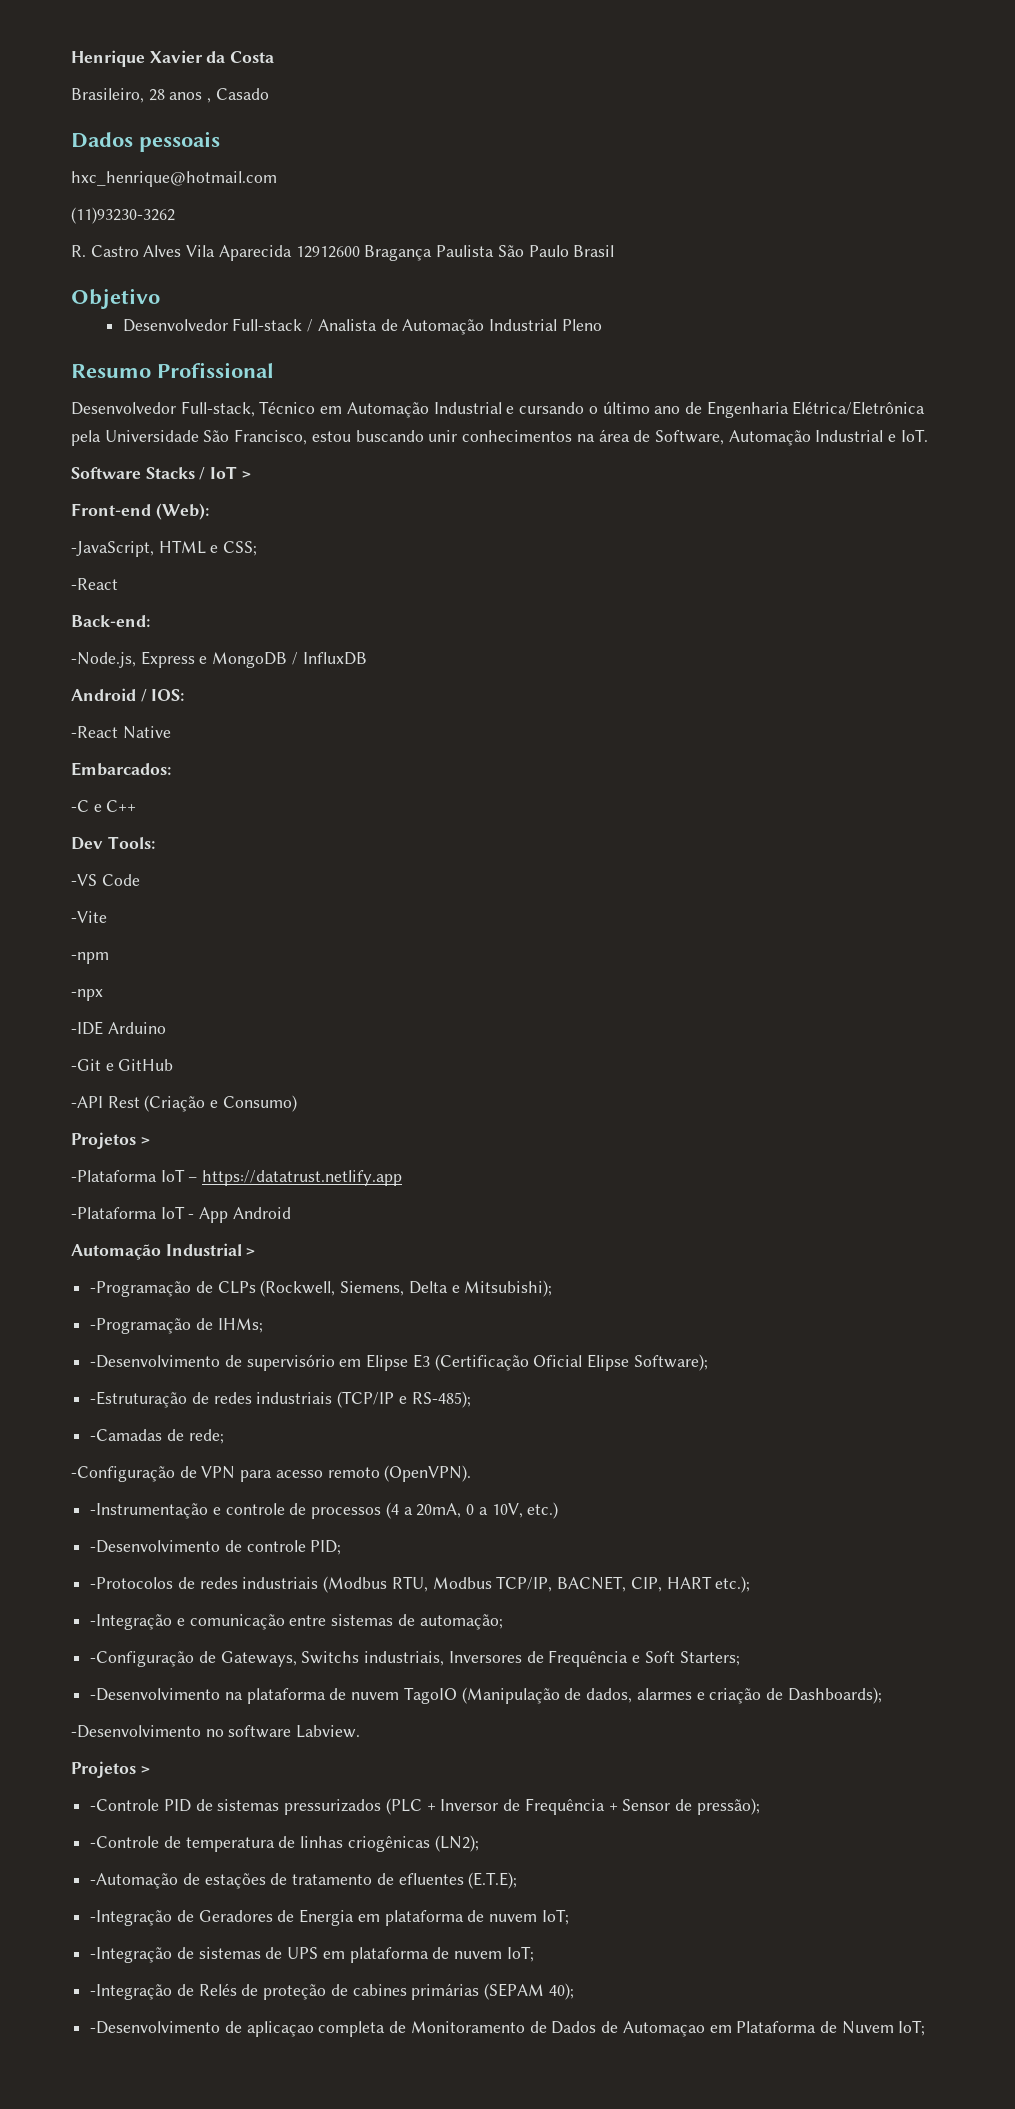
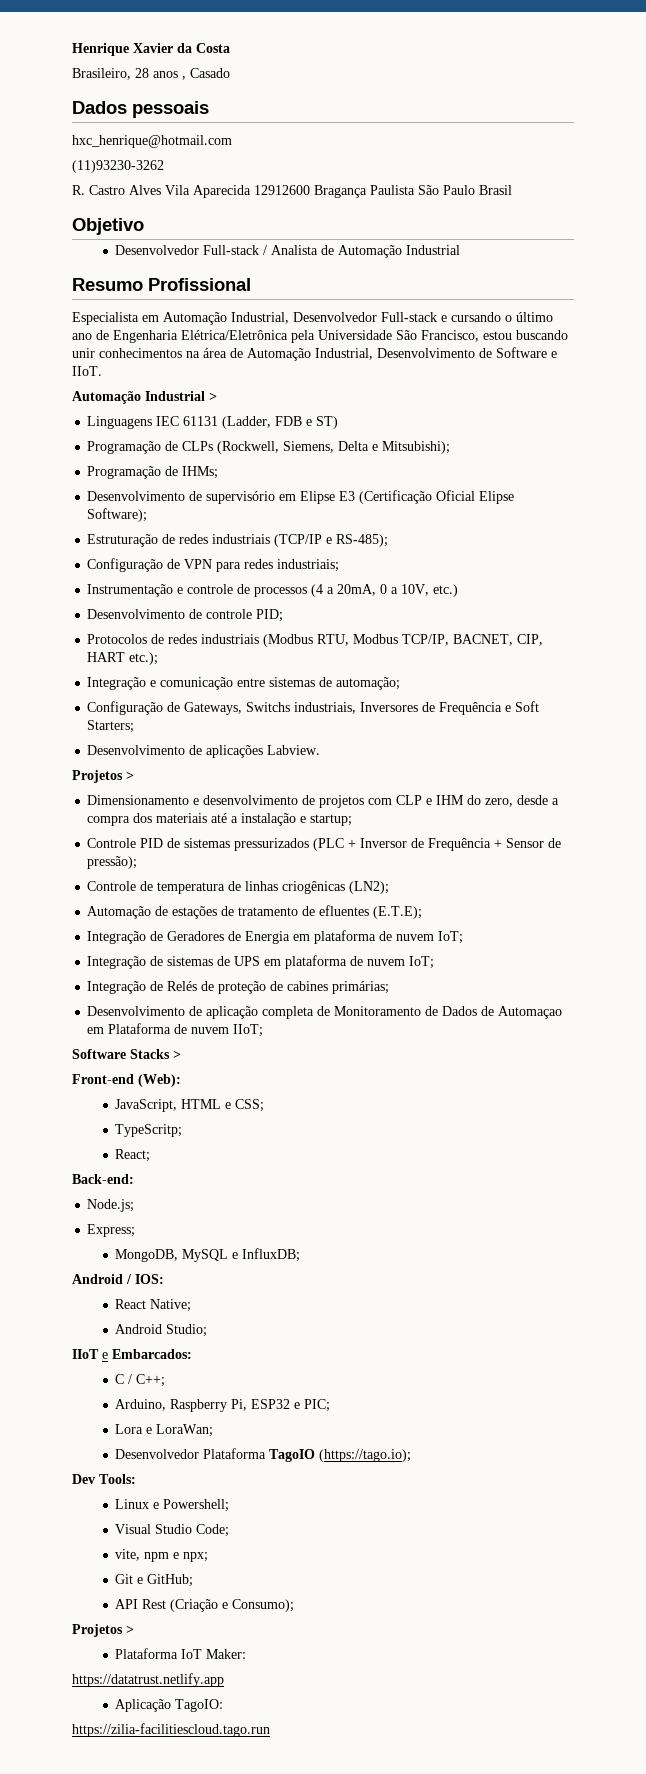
- Desenvolvedor Full-stack / Analista de Automação Industrial Pleno
+ Desenvolvedor Full-stack / Analista de Automação Industrial
- Desenvolvedor Full-stack, Técnico em Automação Industrial e cursando o último ano de Engenharia Elétrica/Eletrônica pela Universidade São Francisco, estou buscando unir conhecimentos na área de Software, Automação Industrial e IoT.
- Software Stacks / IoT >
- Front-end (Web):
- -JavaScript, HTML e CSS;
- -React
- Back-end:
- -Node.js, Express e MongoDB / InfluxDB
- Android / IOS:
- -React Native
- Embarcados:
- -C e C++
- Dev Tools:
- -VS Code
- -Vite
- -npm
- -npx
- -IDE Arduino
- -Git e GitHub
- -API Rest (Criação e Consumo)
- Projetos >
- -Plataforma IoT – https://datatrust.netlify.app
- -Plataforma IoT - App Android
+ Especialista em Automação Industrial, Desenvolvedor Full-stack e cursando o último ano de Engenharia Elétrica/Eletrônica pela Universidade São Francisco, estou buscando unir conhecimentos na área de Automação Industrial, Desenvolvimento de Software e IIoT.
  Automação Industrial >
- -Programação de CLPs (Rockwell, Siemens, Delta e Mitsubishi);
+ Linguagens IEC 61131 (Ladder, FDB e ST)
+ Programação de CLPs (Rockwell, Siemens, Delta e Mitsubishi);
- -Programação de IHMs;
+ Programação de IHMs;
- -Desenvolvimento de supervisório em Elipse E3 (Certificação Oficial Elipse Software);
+ Desenvolvimento de supervisório em Elipse E3 (Certificação Oficial Elipse Software);
- -Estruturação de redes industriais (TCP/IP e RS-485);
+ Estruturação de redes industriais (TCP/IP e RS-485);
- -Camadas de rede;
- -Configuração de VPN para acesso remoto (OpenVPN).
- -Instrumentação e controle de processos (4 a 20mA, 0 a 10V, etc.)
+ Configuração de VPN para redes industriais;
+ Instrumentação e controle de processos (4 a 20mA, 0 a 10V, etc.)
- -Desenvolvimento de controle PID;
+ Desenvolvimento de controle PID;
- -Protocolos de redes industriais (Modbus RTU, Modbus TCP/IP, BACNET, CIP, HART etc.);
+ Protocolos de redes industriais (Modbus RTU, Modbus TCP/IP, BACNET, CIP, HART etc.);
- -Integração e comunicação entre sistemas de automação;
+ Integração e comunicação entre sistemas de automação;
- -Configuração de Gateways, Switchs industriais, Inversores de Frequência e Soft Starters;
+ Configuração de Gateways, Switchs industriais, Inversores de Frequência e Soft Starters;
- -Desenvolvimento na plataforma de nuvem TagoIO (Manipulação de dados, alarmes e criação de Dashboards);
- -Desenvolvimento no software Labview.
+ Desenvolvimento de aplicações Labview.
  Projetos >
- -Controle PID de sistemas pressurizados (PLC + Inversor de Frequência + Sensor de pressão);
+ Dimensionamento e desenvolvimento de projetos com CLP e IHM do zero, desde a compra dos materiais até a instalação e startup;
+ Controle PID de sistemas pressurizados (PLC + Inversor de Frequência + Sensor de pressão);
- -Controle de temperatura de linhas criogênicas (LN2);
+ Controle de temperatura de linhas criogênicas (LN2);
- -Automação de estações de tratamento de efluentes (E.T.E);
+ Automação de estações de tratamento de efluentes (E.T.E);
- -Integração de Geradores de Energia em plataforma de nuvem IoT;
+ Integração de Geradores de Energia em plataforma de nuvem IoT;
- -Integração de sistemas de UPS em plataforma de nuvem IoT;
+ Integração de sistemas de UPS em plataforma de nuvem IoT;
- -Integração de Relés de proteção de cabines primárias (SEPAM 40);
- -Desenvolvimento de aplicaçao completa de Monitoramento de Dados de Automaçao em Plataforma de Nuvem IoT;
+ Integração de Relés de proteção de cabines primárias;
+ Desenvolvimento de aplicação completa de Monitoramento de Dados de Automaçao em Plataforma de nuvem IIoT;
+ Software Stacks >
+ Front-end (Web):
+ JavaScript, HTML e CSS;
+ TypeScritp;
+ React;
+ Back-end:
+ Node.js;
+ Express;
+ MongoDB, MySQL e InfluxDB;
+ Android / IOS:
+ React Native;
+ Android Studio;
+ IIoT e Embarcados:
+ C / C++;
+ Arduino, Raspberry Pi, ESP32 e PIC;
+ Lora e LoraWan;
+ Desenvolvedor Plataforma TagoIO (https://tago.io);
+ Dev Tools:
+ Linux e Powershell;
+ Visual Studio Code;
+ vite, npm e npx;
+ Git e GitHub;
+ API Rest (Criação e Consumo);
+ Projetos >
+ Plataforma IoT Maker:
+ https://datatrust.netlify.app
+ Aplicação TagoIO:
+ https://zilia-facilitiescloud.tago.run

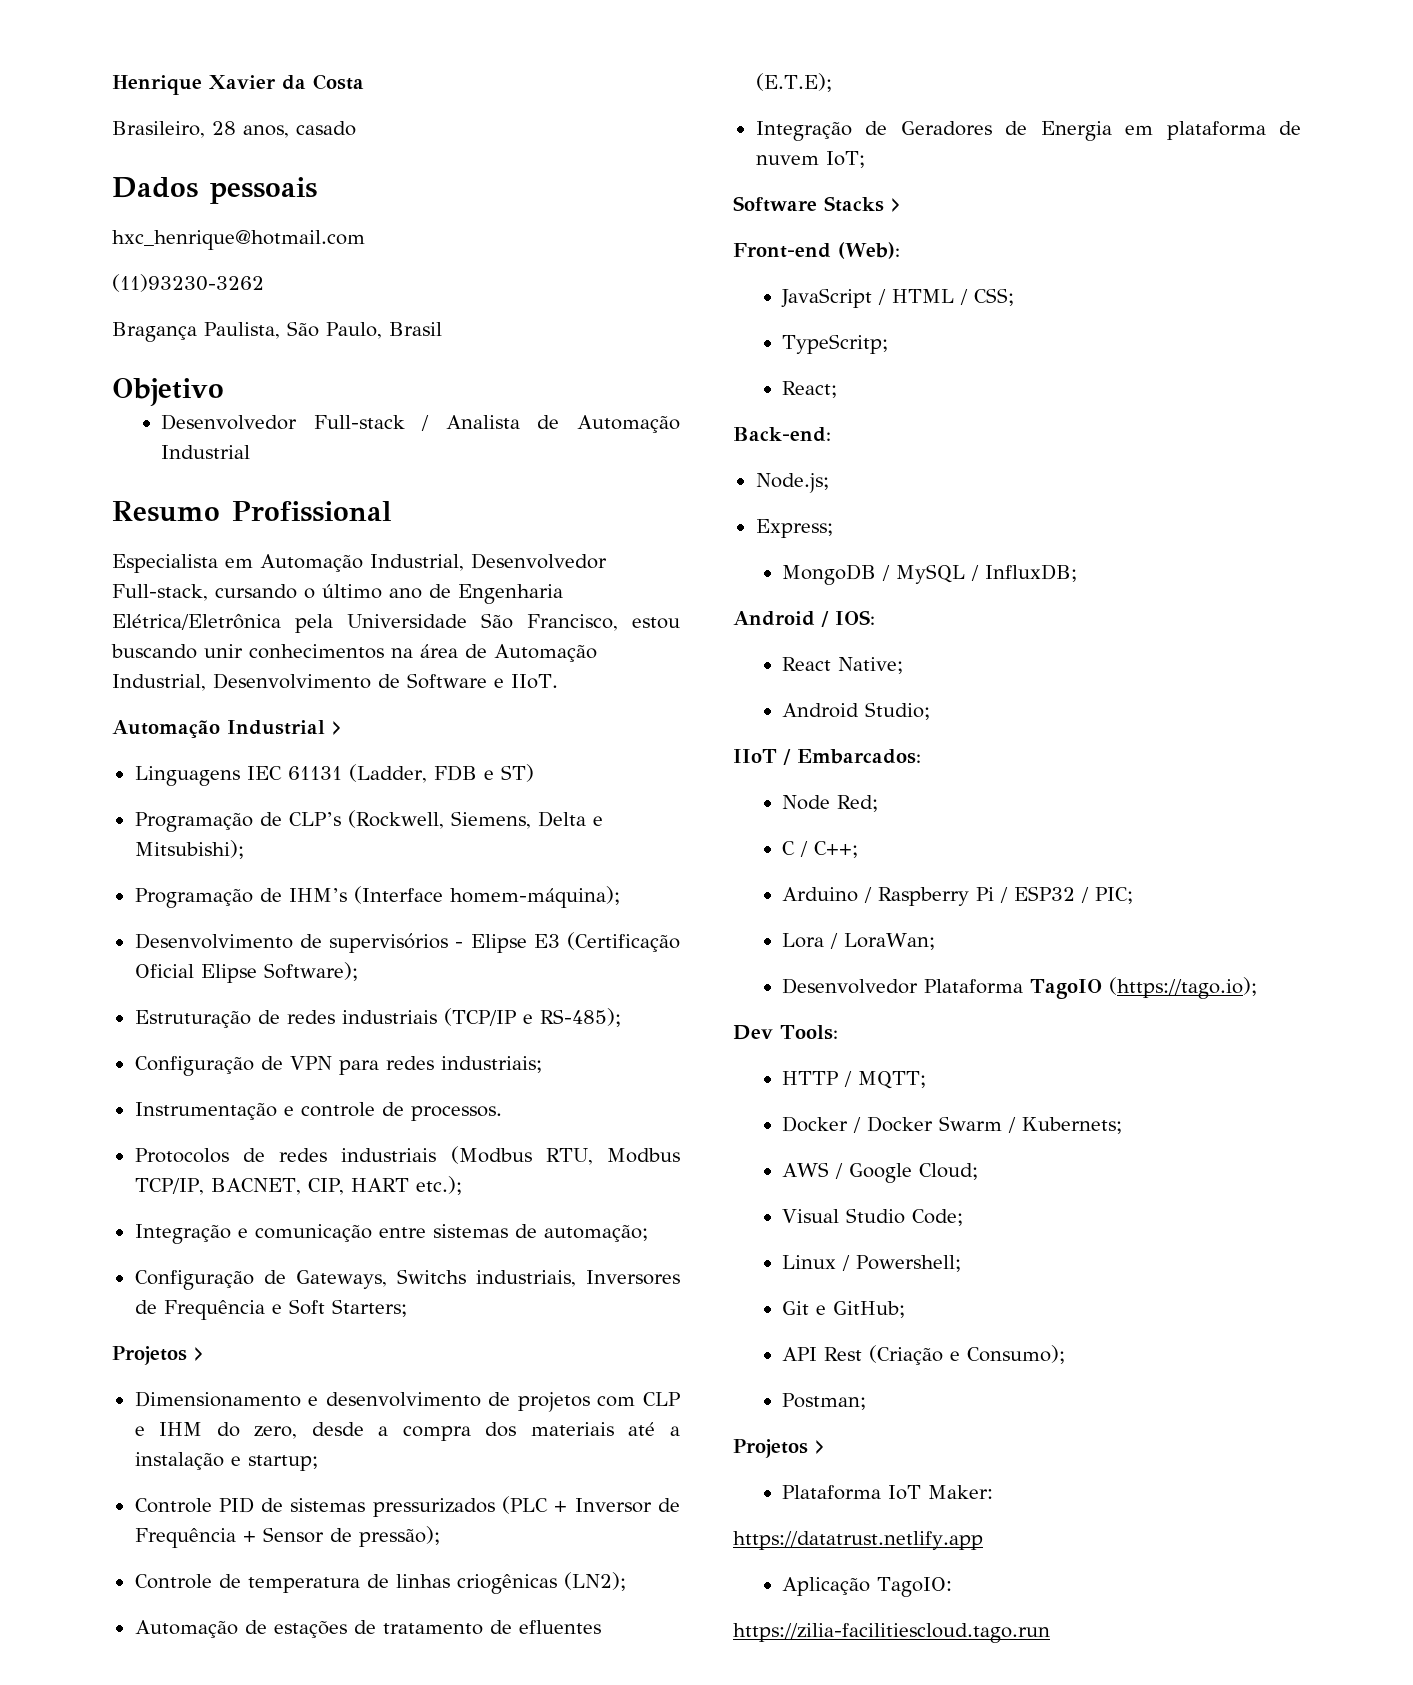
- Brasileiro, 28 anos , Casado
+ Brasileiro, 28 anos, casado
- R. Castro Alves Vila Aparecida 12912600 Bragança Paulista São Paulo Brasil
+ Bragança Paulista, São Paulo, Brasil
- Especialista em Automação Industrial, Desenvolvedor Full-stack e cursando o último ano de Engenharia Elétrica/Eletrônica pela Universidade São Francisco, estou buscando unir conhecimentos na área de Automação Industrial, Desenvolvimento de Software e IIoT.
+ Especialista em Automação Industrial, Desenvolvedor Full-stack, cursando o último ano de Engenharia Elétrica/Eletrônica pela Universidade São Francisco, estou buscando unir conhecimentos na área de Automação Industrial, Desenvolvimento de Software e IIoT.
- Programação de CLPs (Rockwell, Siemens, Delta e Mitsubishi);
+ Programação de CLP’s (Rockwell, Siemens, Delta e Mitsubishi);
- Programação de IHMs;
- Desenvolvimento de supervisório em Elipse E3 (Certificação Oficial Elipse Software);
+ Programação de IHM’s (Interface homem-máquina);
+ Desenvolvimento de supervisórios - Elipse E3 (Certificação Oficial Elipse Software);
- Instrumentação e controle de processos (4 a 20mA, 0 a 10V, etc.)
- Desenvolvimento de controle PID;
+ Instrumentação e controle de processos.
- Desenvolvimento de aplicações Labview.
- Integração de sistemas de UPS em plataforma de nuvem IoT;
- Integração de Relés de proteção de cabines primárias;
- Desenvolvimento de aplicação completa de Monitoramento de Dados de Automaçao em Plataforma de nuvem IIoT;
- JavaScript, HTML e CSS;
+ JavaScript / HTML / CSS;
- MongoDB, MySQL e InfluxDB;
+ MongoDB / MySQL / InfluxDB;
- IIoT e Embarcados:
+ IIoT / Embarcados:
+ Node Red;
- Arduino, Raspberry Pi, ESP32 e PIC;
+ Arduino / Raspberry Pi / ESP32 / PIC;
- Lora e LoraWan;
+ Lora / LoraWan;
- Linux e Powershell;
+ HTTP / MQTT;
+ Docker / Docker Swarm / Kubernets;
+ AWS / Google Cloud;
- vite, npm e npx;
+ Linux / Powershell;
+ Postman;

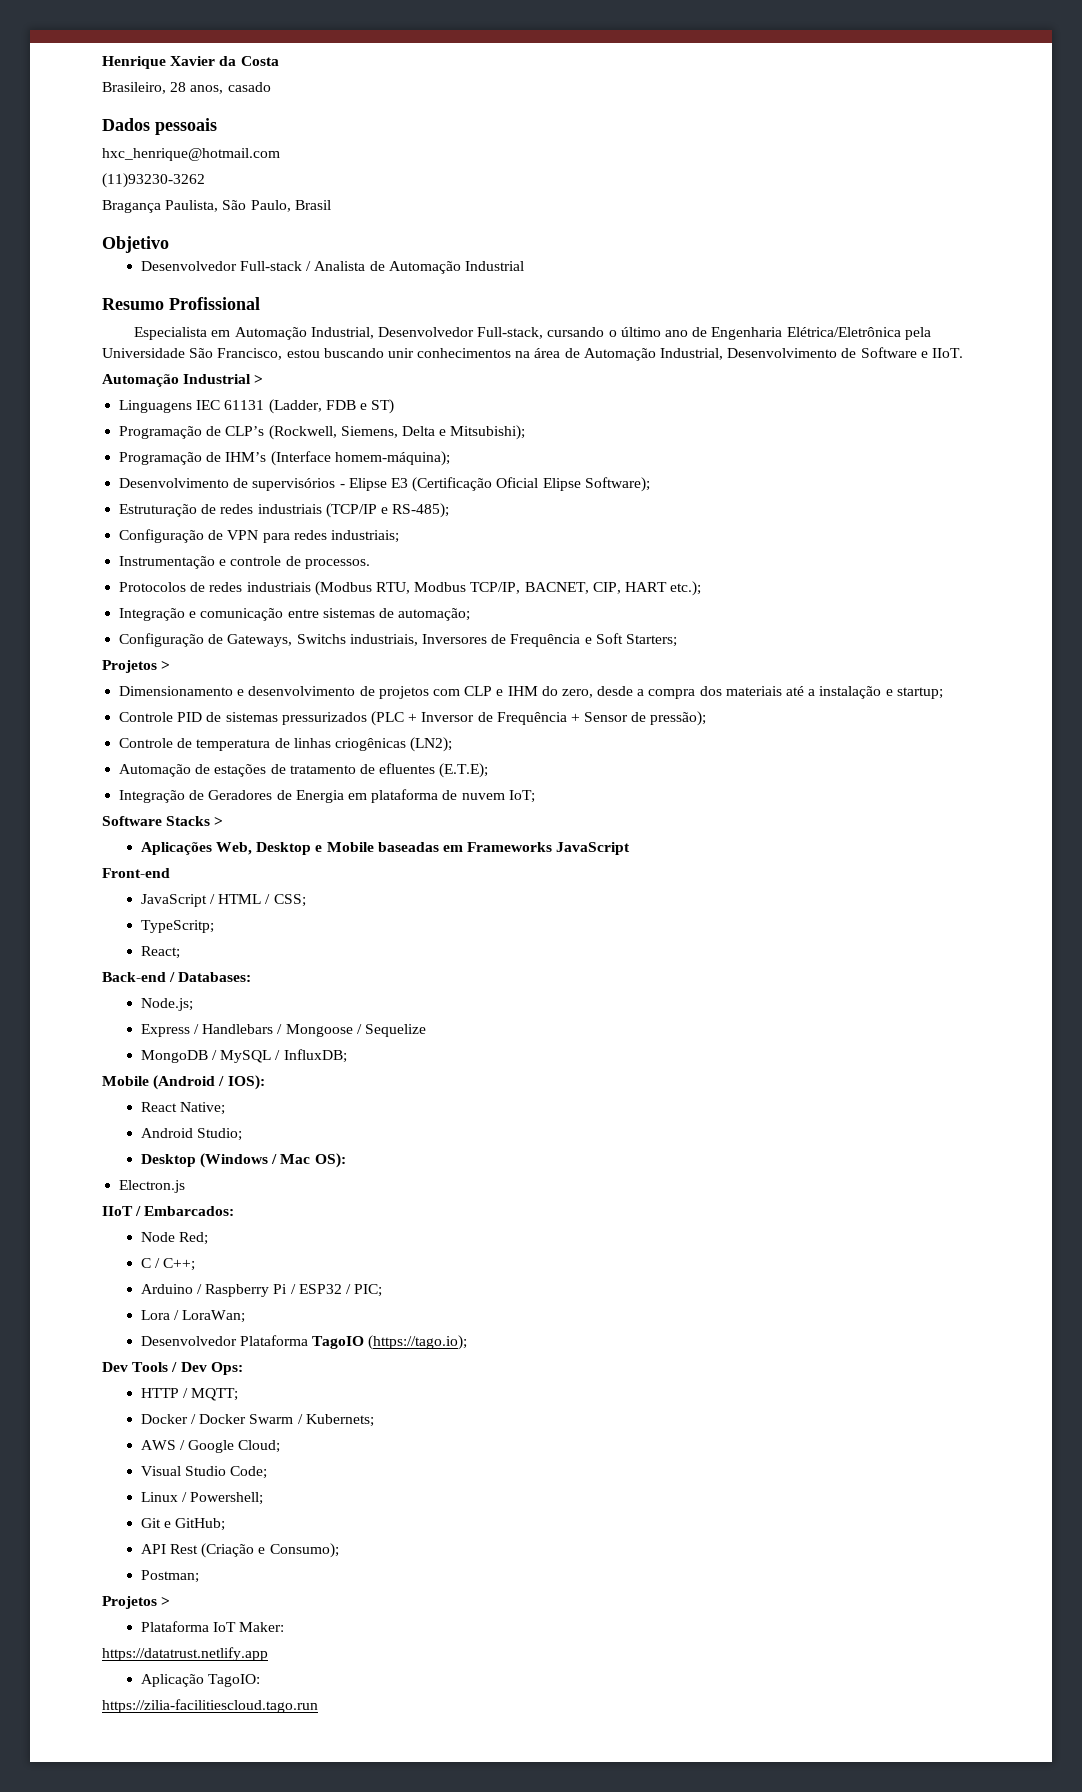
+ Aplicações Web, Desktop e Mobile baseadas em Frameworks JavaScript
- Front-end (Web):
+ Front-end
- Back-end:
+ Back-end / Databases:
  Node.js;
- Express;
+ Express / Handlebars / Mongoose / Sequelize
- Android / IOS:
+ Mobile (Android / IOS):
+ Desktop (Windows / Mac OS):
+ Electron.js
- Dev Tools:
+ Dev Tools / Dev Ops:

